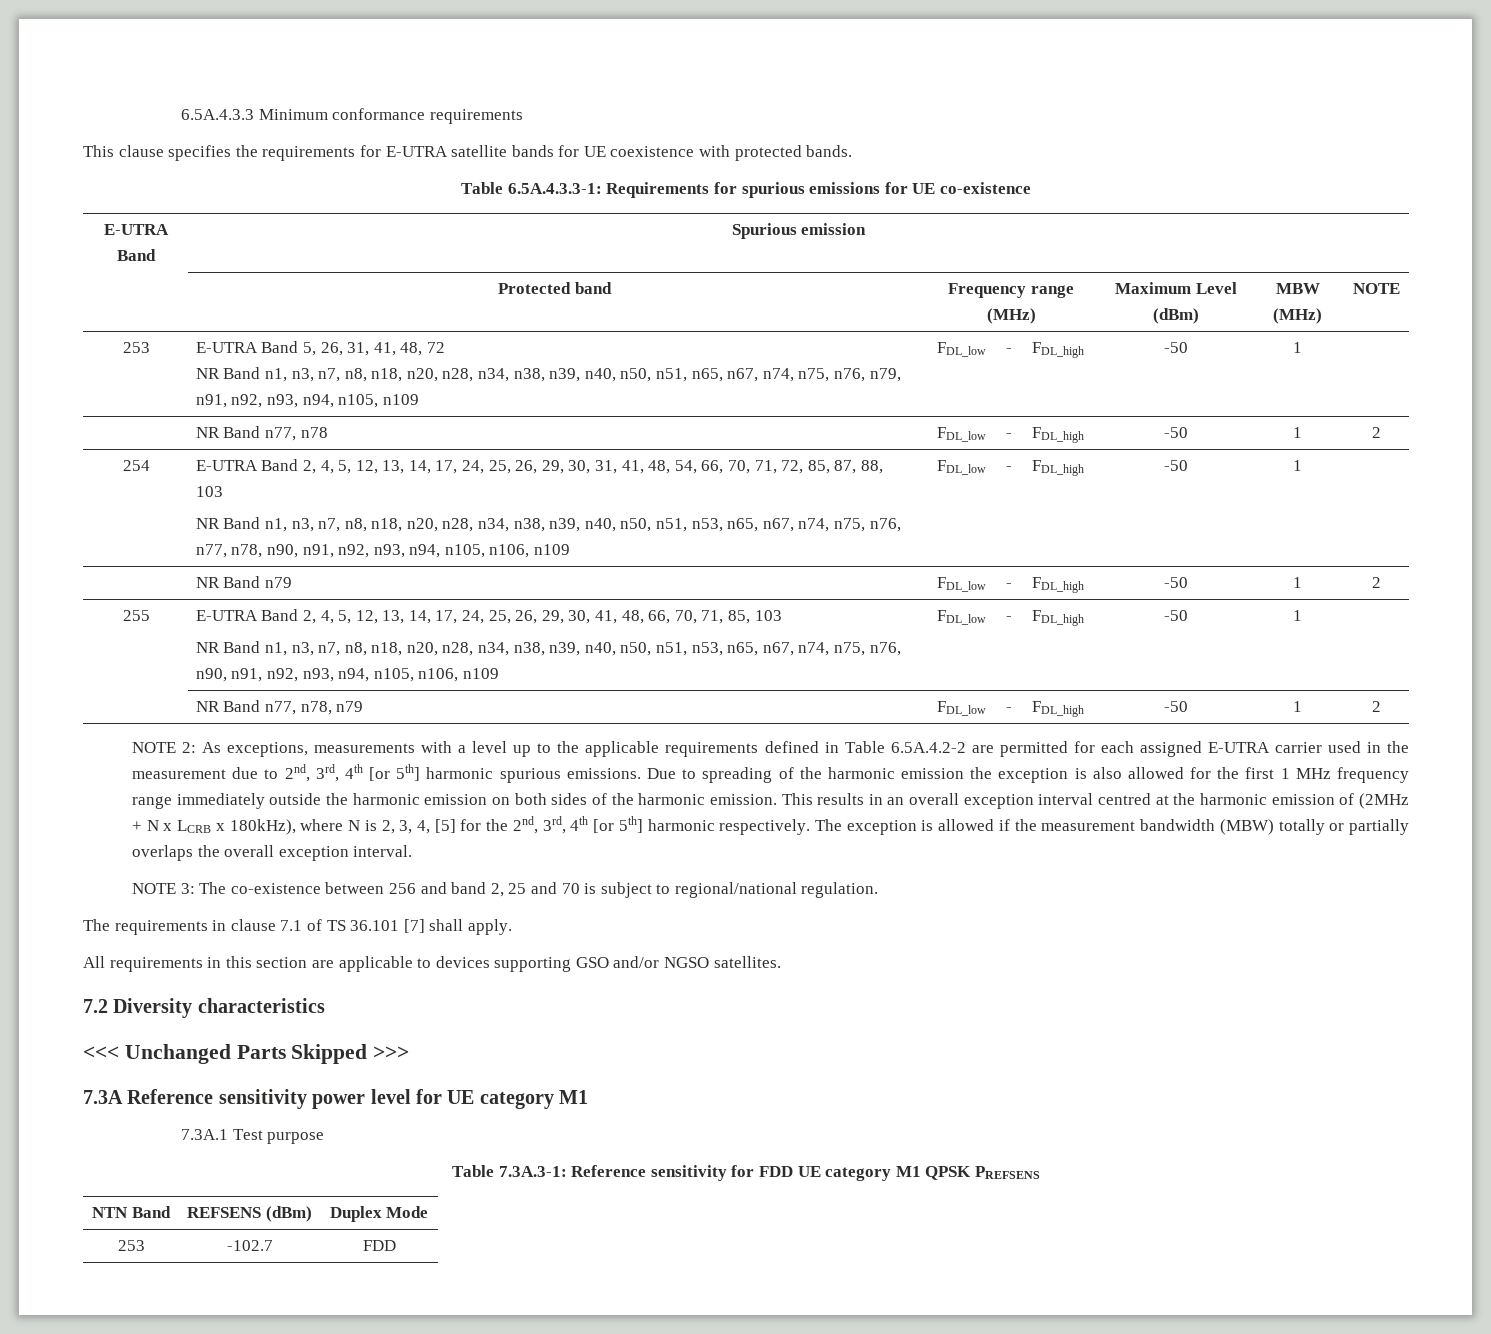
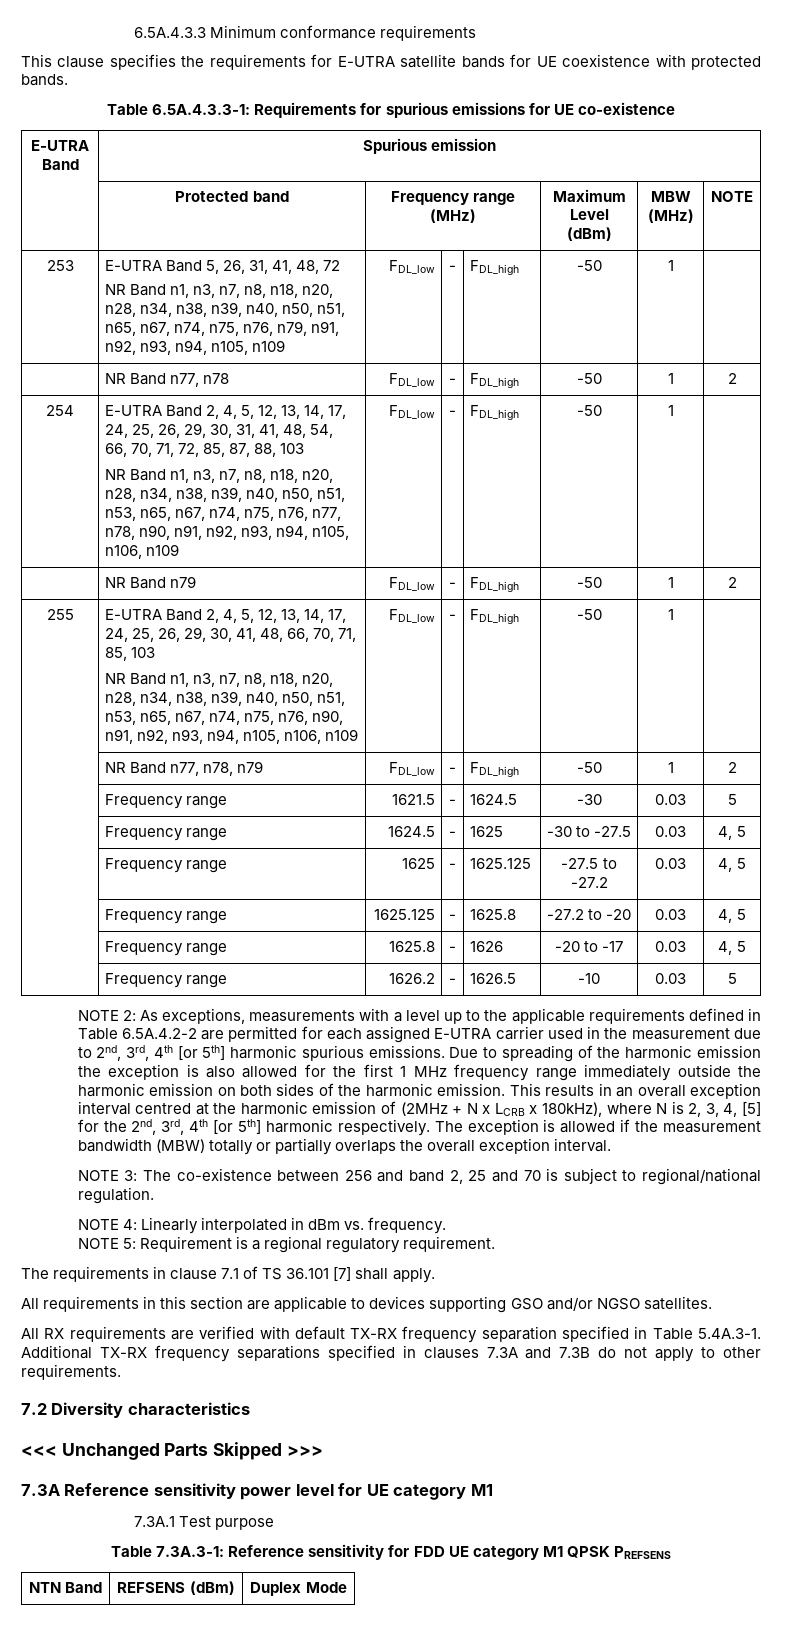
+ | Frequency range | 1621.5 | - | 1624.5 | -30 | 0.03 | 5
+ | Frequency range | 1624.5 | - | 1625 | -30 to -27.5 | 0.03 | 4, 5
+ | Frequency range | 1625 | - | 1625.125 | -27.5 to -27.2 | 0.03 | 4, 5
+ | Frequency range | 1625.125 | - | 1625.8 | -27.2 to -20 | 0.03 | 4, 5
+ | Frequency range | 1625.8 | - | 1626 | -20 to -17 | 0.03 | 4, 5
+ | Frequency range | 1626.2 | - | 1626.5 | -10 | 0.03 | 5
+ NOTE 4: Linearly interpolated in dBm vs. frequency.
+ NOTE 5: Requirement is a regional regulatory requirement.
+ All RX requirements are verified with default TX-RX frequency separation specified in Table 5.4A.3-1. Additional TX-RX frequency separations specified in clauses 7.3A and 7.3B do not apply to other requirements.
- 253 | -102.7 | FDD

